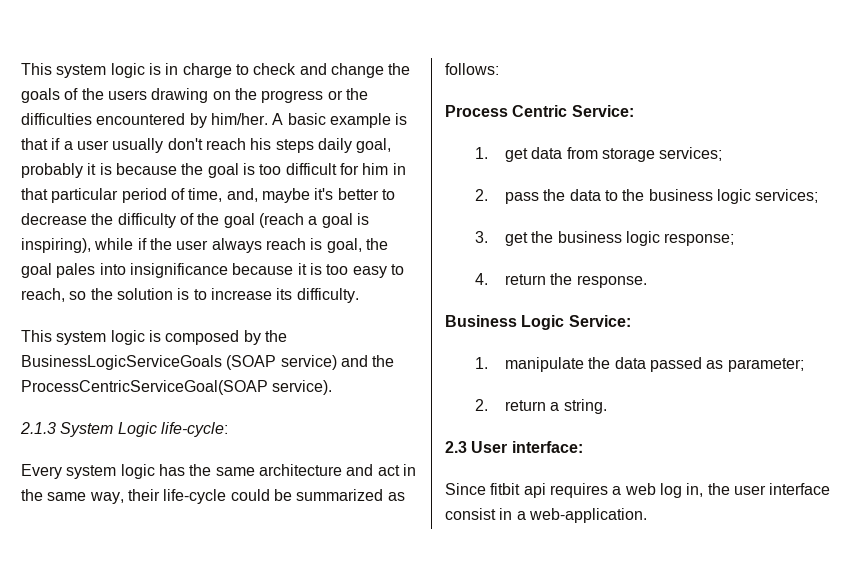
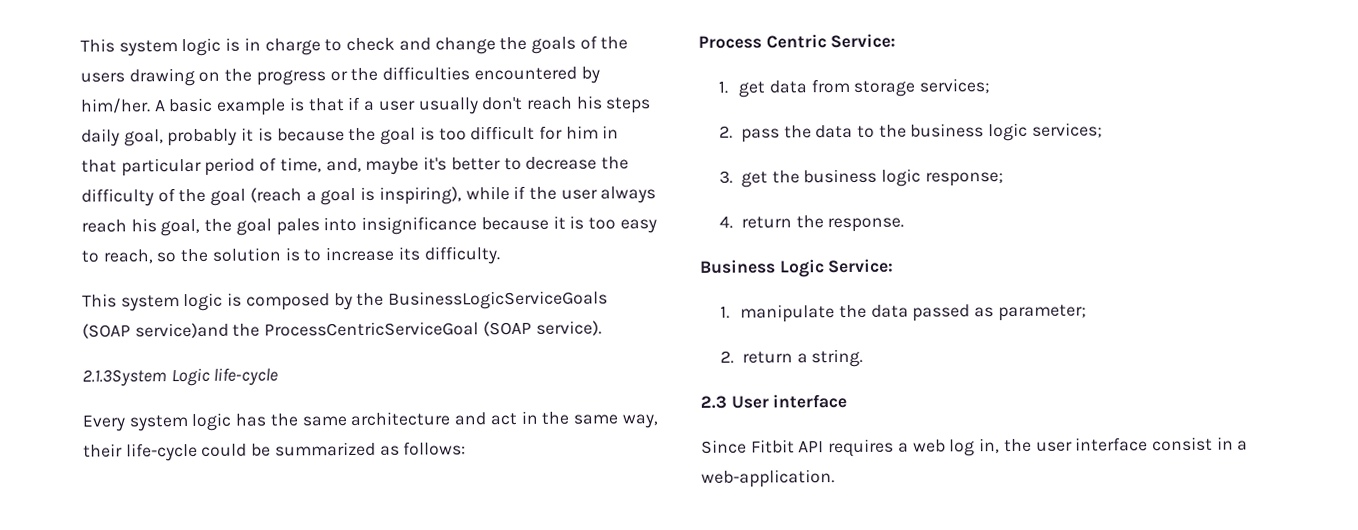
- A basic example is that if a user usually don't reach his steps daily goal, probably it is because the goal is too difficult for him in that particular period of time, and, maybe it's better to decrease the difficulty of the goal (reach a goal is inspiring), while if the user always reach is goal, the goal pales into insignificance because it is too easy to reach, so the solution is to increase its difficulty.
+ A basic example is that if a user usually don't reach his steps daily goal, probably it is because the goal is too difficult for him in that particular period of time, and, maybe it's better to decrease the difficulty of the goal (reach a goal is inspiring), while if the user always reach his goal, the goal pales into insignificance because it is too easy to reach, so the solution is to increase its difficulty.
- This system logic is composed by the BusinessLogicServiceGoals (SOAP service) and the ProcessCentricServiceGoal(SOAP service).
- 2.1.3 System Logic life-cycle:
+ This system logic is composed by the BusinessLogicServiceGoals (SOAP service)and the ProcessCentricServiceGoal (SOAP service).
+ 2.1.3System Logic life-cycle
- 2.3 User interface:
+ 2.3 User interface
- Since fitbit api requires a web log in, the user interface consist in a web-application.
+ Since Fitbit API requires a web log in, the user interface consist in a web-application.

